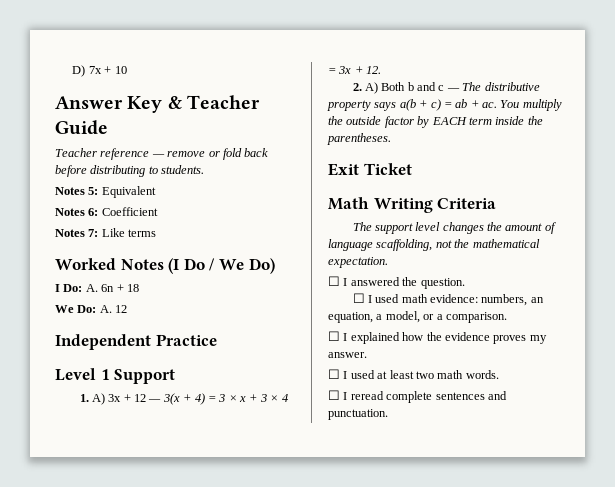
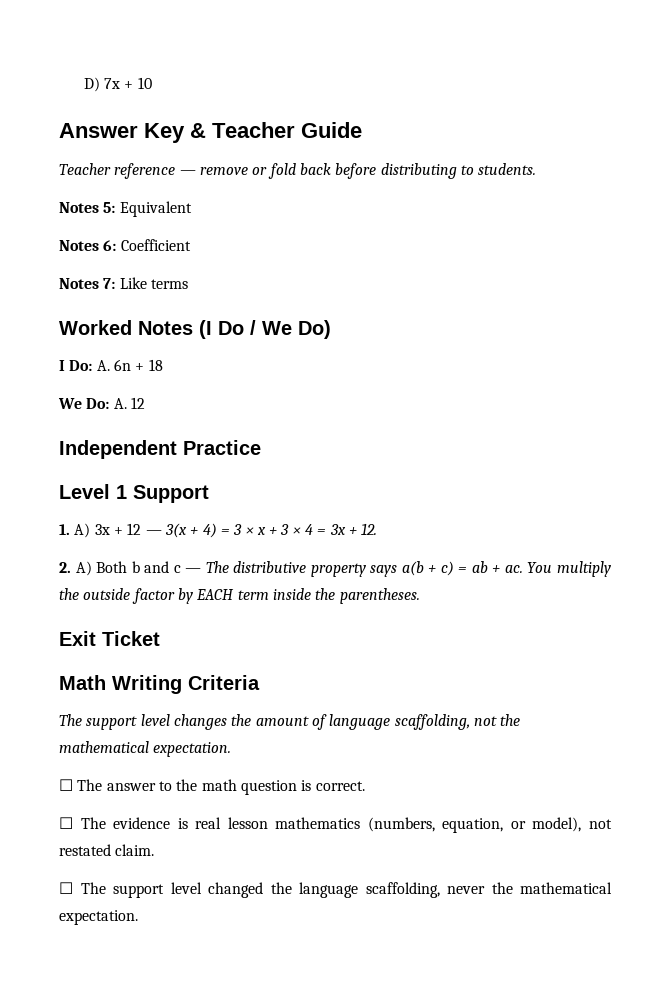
- ☐ I answered the question.
- ☐ I used math evidence: numbers, an equation, a model, or a comparison.
- ☐ I explained how the evidence proves my answer.
- ☐ I used at least two math words.
- ☐ I reread complete sentences and punctuation.
+ ☐ The answer to the math question is correct.
+ ☐ The evidence is real lesson mathematics (numbers, equation, or model), not restated claim.
+ ☐ The support level changed the language scaffolding, never the mathematical expectation.

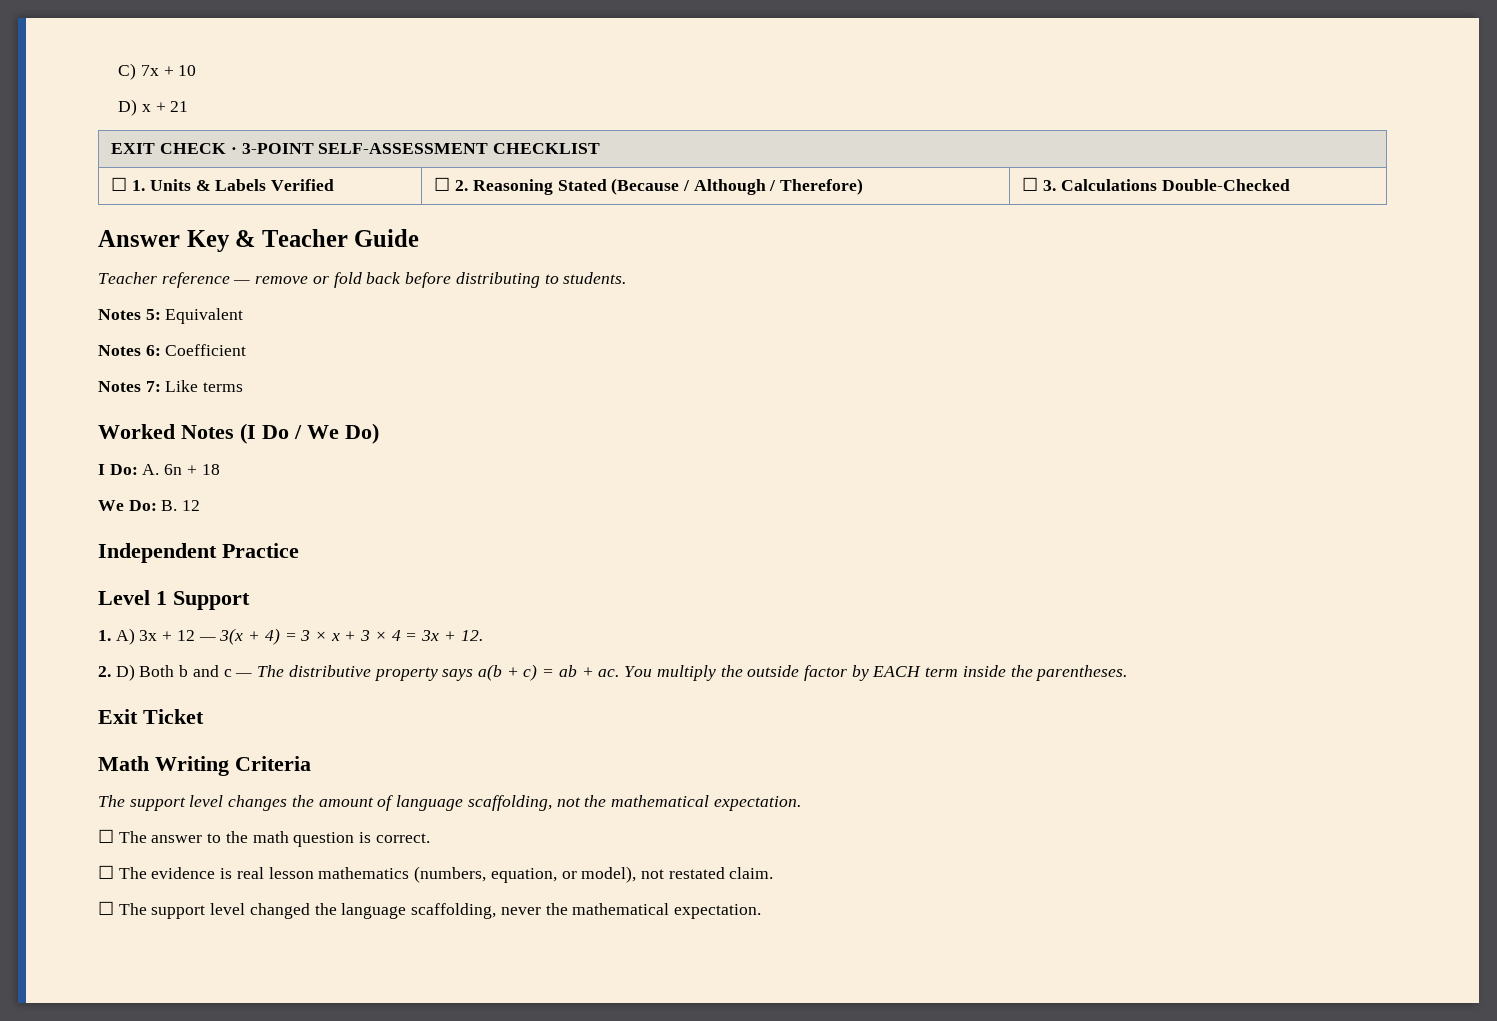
- D) 7x + 10
+ C) 7x + 10
+ D) x + 21
+ EXIT CHECK · 3-POINT SELF-ASSESSMENT CHECKLIST
+ ☐ 1. Units & Labels Verified | ☐ 2. Reasoning Stated (Because / Although / Therefore) | ☐ 3. Calculations Double-Checked
- We Do: A. 12
+ We Do: B. 12
- 2. A) Both b and c — The distributive property says a(b + c) = ab + ac.
+ 2. D) Both b and c — The distributive property says a(b + c) = ab + ac.

